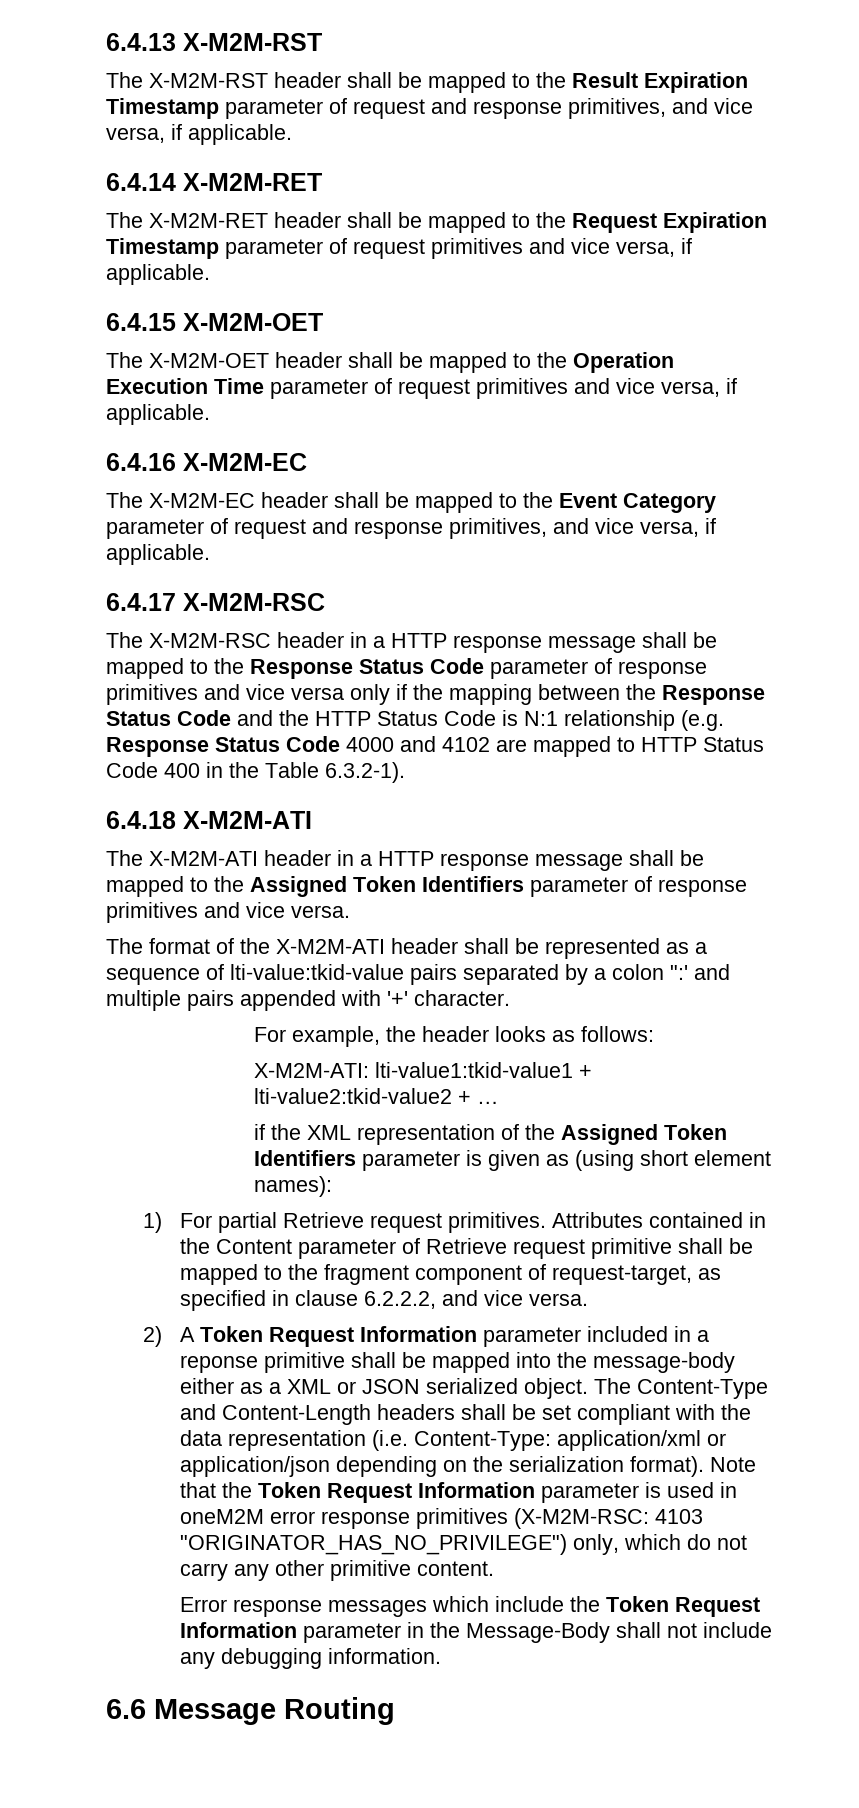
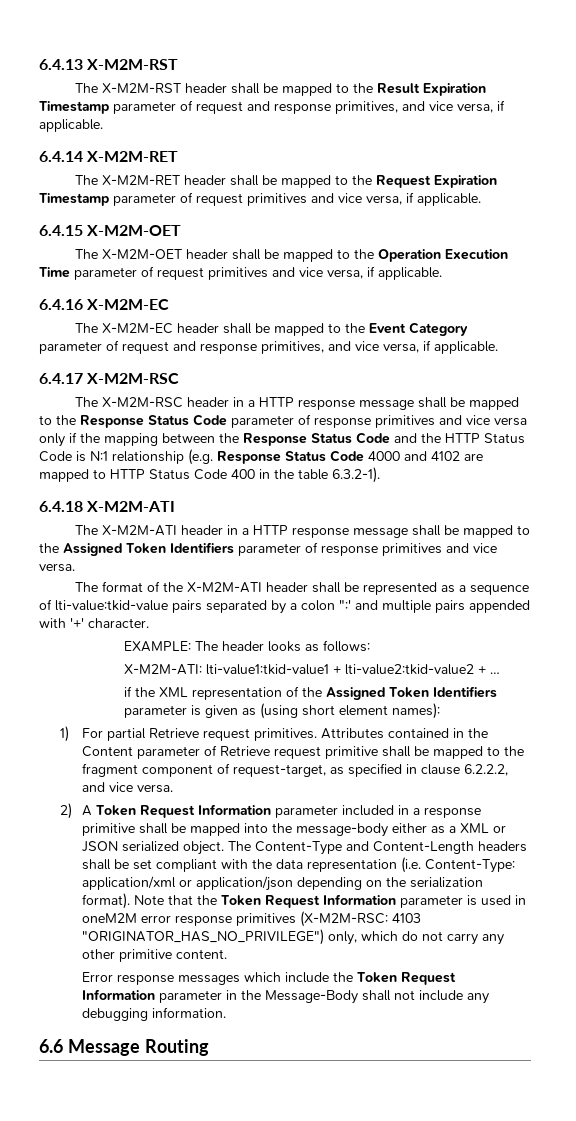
- The X-M2M-RSC header in a HTTP response message shall be mapped to the Response Status Code parameter of response primitives and vice versa only if the mapping between the Response Status Code and the HTTP Status Code is N:1 relationship (e.g. Response Status Code 4000 and 4102 are mapped to HTTP Status Code 400 in the Table 6.3.2-1).
+ The X-M2M-RSC header in a HTTP response message shall be mapped to the Response Status Code parameter of response primitives and vice versa only if the mapping between the Response Status Code and the HTTP Status Code is N:1 relationship (e.g. Response Status Code 4000 and 4102 are mapped to HTTP Status Code 400 in the table 6.3.2-1).
- For example, the header looks as follows:
+ EXAMPLE: The header looks as follows:
- 2) A Token Request Information parameter included in a reponse primitive shall be mapped into the message-body either as a XML or JSON serialized object.
+ 2) A Token Request Information parameter included in a response primitive shall be mapped into the message-body either as a XML or JSON serialized object.

